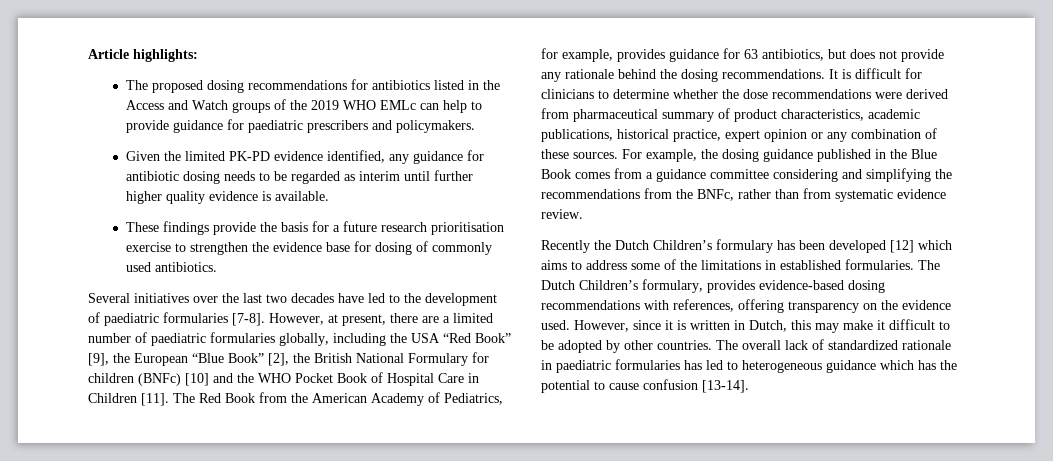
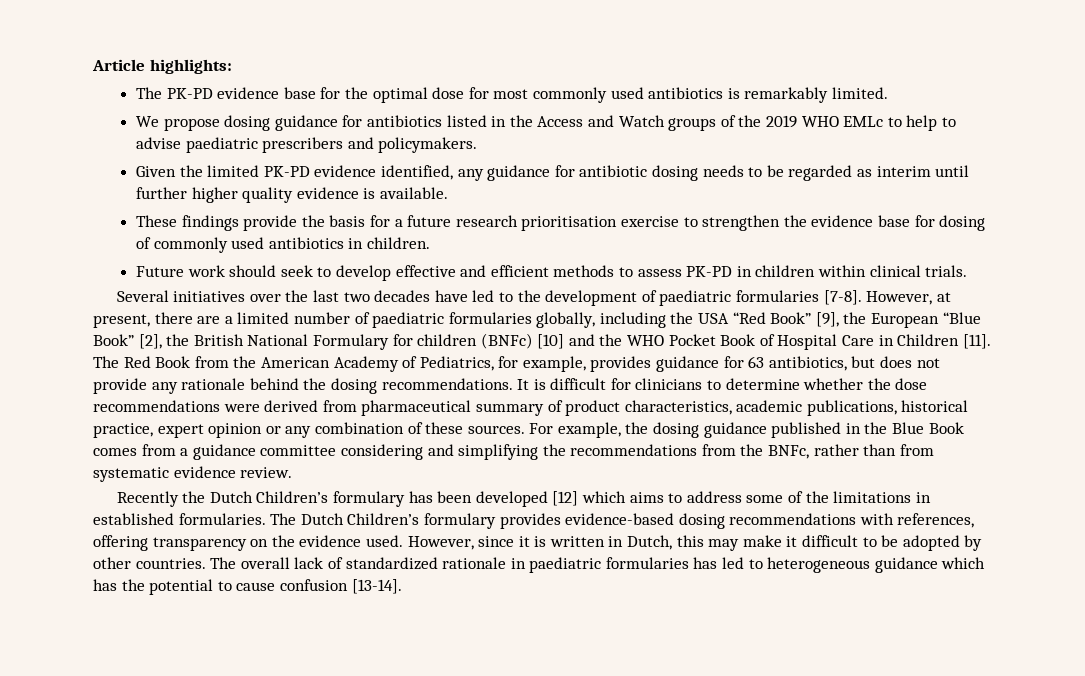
- The proposed dosing recommendations for antibiotics listed in the Access and Watch groups of the 2019 WHO EMLc can help to provide guidance for paediatric prescribers and policymakers.
+ The PK-PD evidence base for the optimal dose for most commonly used antibiotics is remarkably limited.
+ We propose dosing guidance for antibiotics listed in the Access and Watch groups of the 2019 WHO EMLc to help to advise paediatric prescribers and policymakers.
- These findings provide the basis for a future research prioritisation exercise to strengthen the evidence base for dosing of commonly used antibiotics.
+ These findings provide the basis for a future research prioritisation exercise to strengthen the evidence base for dosing of commonly used antibiotics in children.
+ Future work should seek to develop effective and efficient methods to assess PK-PD in children within clinical trials.
- The Dutch Children’s formulary, provides evidence-based dosing recommendations with references, offering transparency on the evidence used.
+ The Dutch Children’s formulary provides evidence-based dosing recommendations with references, offering transparency on the evidence used.

